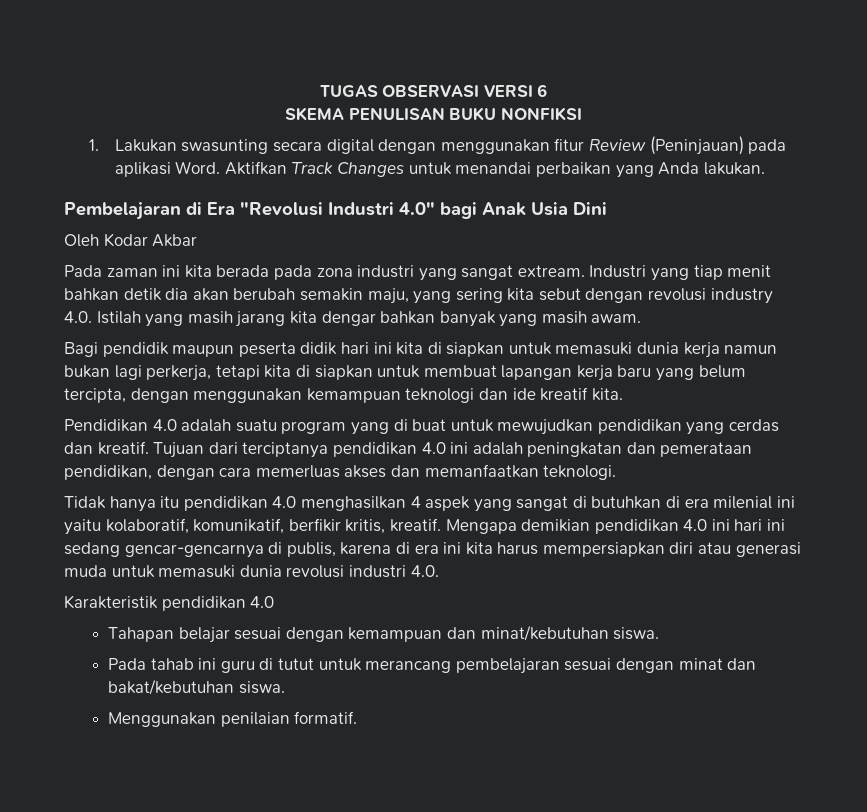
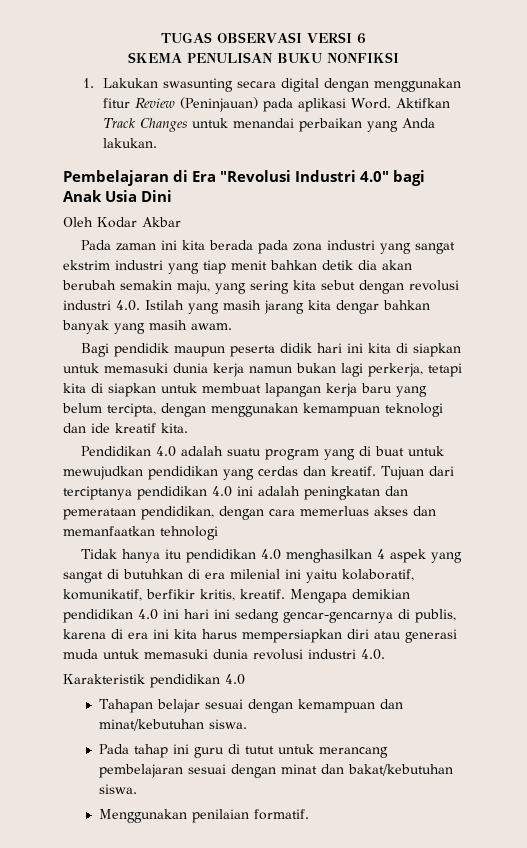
- Pada zaman ini kita berada pada zona industri yang sangat extream. Industri yang tiap menit bahkan detik dia akan berubah semakin maju, yang sering kita sebut dengan revolusi industry 4.0. Istilah yang masih jarang kita dengar bahkan banyak yang masih awam.
+ Pada zaman ini kita berada pada zona industri yang sangat ekstrim industri yang tiap menit bahkan detik dia akan berubah semakin maju, yang sering kita sebut dengan revolusi industri 4.0. Istilah yang masih jarang kita dengar bahkan banyak yang masih awam.
- Tujuan dari terciptanya pendidikan 4.0 ini adalah peningkatan dan pemerataan pendidikan, dengan cara memerluas akses dan memanfaatkan teknologi.
+ Tujuan dari terciptanya pendidikan 4.0 ini adalah peningkatan dan pemerataan pendidikan, dengan cara memerluas akses dan memanfaatkan tehnologi
- Pada tahab ini guru di tutut untuk merancang pembelajaran sesuai dengan minat dan bakat/kebutuhan siswa.
+ Pada tahap ini guru di tutut untuk merancang pembelajaran sesuai dengan minat dan bakat/kebutuhan siswa.

